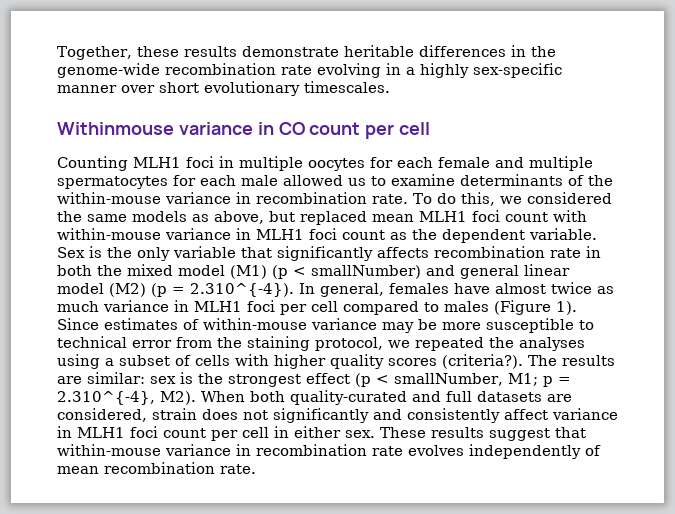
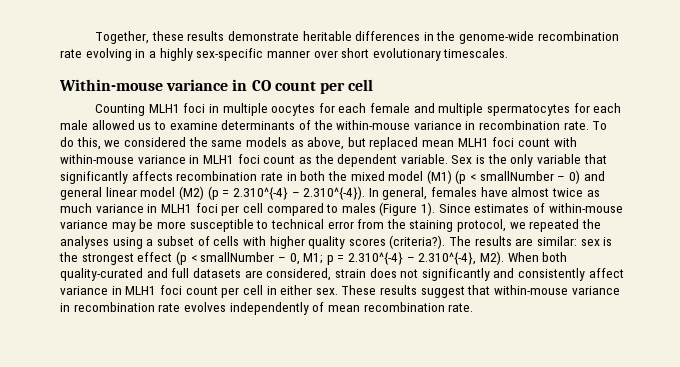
- Withinmouse variance in CO count per cell
+ Within-mouse variance in CO count per cell
- Sex is the only variable that significantly affects recombination rate in both the mixed model (M1) (p < smallNumber) and general linear model (M2) (p = 2.310^{-4}). In general, females have almost twice as much variance in MLH1 foci per cell compared to males (Figure 1).
+ Sex is the only variable that significantly affects recombination rate in both the mixed model (M1) (p < smallNumber – 0) and general linear model (M2) (p = 2.310^{-4} – 2.310^{-4}). In general, females have almost twice as much variance in MLH1 foci per cell compared to males (Figure 1).
- The results are similar: sex is the strongest effect (p < smallNumber, M1; p = 2.310^{-4}, M2). When both quality-curated and full datasets are considered, strain does not significantly and consistently affect variance in MLH1 foci count per cell in either sex.
+ The results are similar: sex is the strongest effect (p < smallNumber – 0, M1; p = 2.310^{-4} – 2.310^{-4}, M2). When both quality-curated and full datasets are considered, strain does not significantly and consistently affect variance in MLH1 foci count per cell in either sex.

